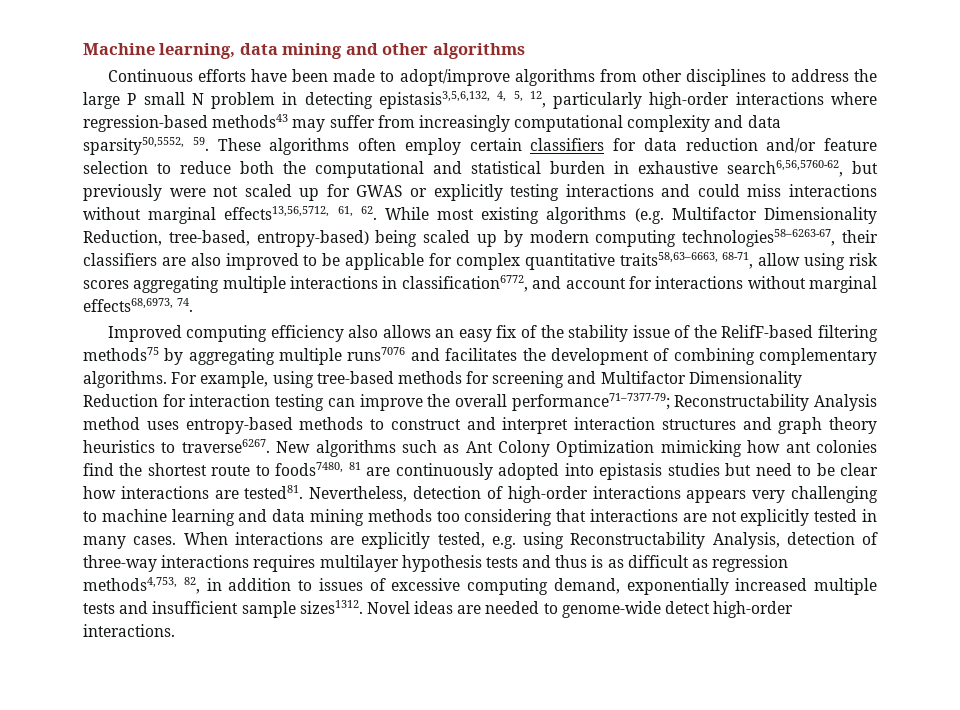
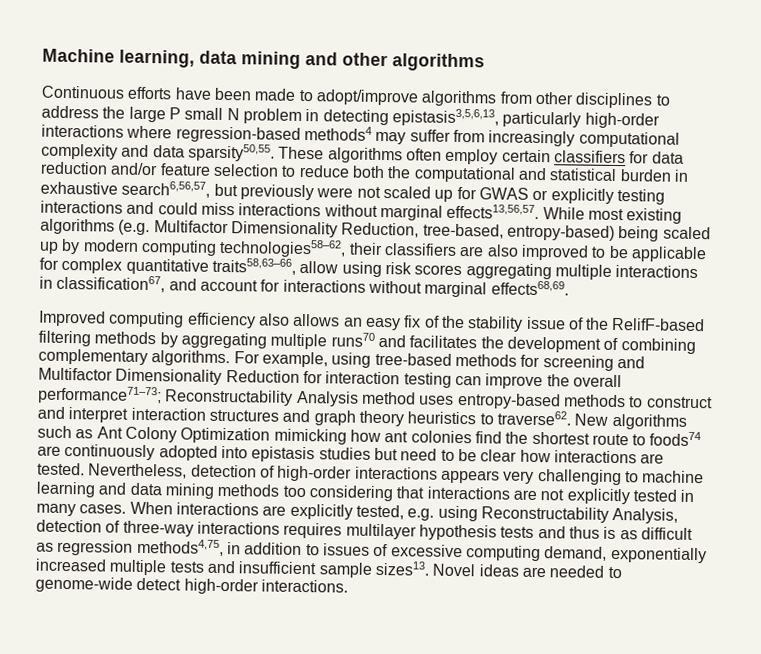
- Continuous efforts have been made to adopt/improve algorithms from other disciplines to address the large P small N problem in detecting epistasis3,5,6,132, 4, 5, 12, particularly high-order interactions where regression-based methods43 may suffer from increasingly computational complexity and data sparsity50,5552, 59. These algorithms often employ certain classifiers for data reduction and/or feature selection to reduce both the computational and statistical burden in exhaustive search6,56,5760-62, but previously were not scaled up for GWAS or explicitly testing interactions and could miss interactions without marginal effects13,56,5712, 61, 62. While most existing algorithms (e.g. Multifactor Dimensionality Reduction, tree-based, entropy-based) being scaled up by modern computing technologies58–6263-67, their classifiers are also improved to be applicable for complex quantitative traits58,63–6663, 68-71, allow using risk scores aggregating multiple interactions in classification6772, and account for interactions without marginal effects68,6973, 74.
+ Continuous efforts have been made to adopt/improve algorithms from other disciplines to address the large P small N problem in detecting epistasis3,5,6,13, particularly high-order interactions where regression-based methods4 may suffer from increasingly computational complexity and data sparsity50,55. These algorithms often employ certain classifiers for data reduction and/or feature selection to reduce both the computational and statistical burden in exhaustive search6,56,57, but previously were not scaled up for GWAS or explicitly testing interactions and could miss interactions without marginal effects13,56,57. While most existing algorithms (e.g. Multifactor Dimensionality Reduction, tree-based, entropy-based) being scaled up by modern computing technologies58–62, their classifiers are also improved to be applicable for complex quantitative traits58,63–66, allow using risk scores aggregating multiple interactions in classification67, and account for interactions without marginal effects68,69.
- Improved computing efficiency also allows an easy fix of the stability issue of the RelifF-based filtering methods75 by aggregating multiple runs7076 and facilitates the development of combining complementary algorithms.
+ Improved computing efficiency also allows an easy fix of the stability issue of the RelifF-based filtering methods by aggregating multiple runs70 and facilitates the development of combining complementary algorithms.
- For example, using tree-based methods for screening and Multifactor Dimensionality Reduction for interaction testing can improve the overall performance71–7377-79; Reconstructability Analysis method uses entropy-based methods to construct and interpret interaction structures and graph theory heuristics to traverse6267.
+ For example, using tree-based methods for screening and Multifactor Dimensionality Reduction for interaction testing can improve the overall performance71–73; Reconstructability Analysis method uses entropy-based methods to construct and interpret interaction structures and graph theory heuristics to traverse62.
- New algorithms such as Ant Colony Optimization mimicking how ant colonies find the shortest route to foods7480, 81 are continuously adopted into epistasis studies but need to be clear how interactions are tested81.
+ New algorithms such as Ant Colony Optimization mimicking how ant colonies find the shortest route to foods74 are continuously adopted into epistasis studies but need to be clear how interactions are tested.
- When interactions are explicitly tested, e.g. using Reconstructability Analysis, detection of three-way interactions requires multilayer hypothesis tests and thus is as difficult as regression methods4,753, 82, in addition to issues of excessive computing demand, exponentially increased multiple tests and insufficient sample sizes1312.
+ When interactions are explicitly tested, e.g. using Reconstructability Analysis, detection of three-way interactions requires multilayer hypothesis tests and thus is as difficult as regression methods4,75, in addition to issues of excessive computing demand, exponentially increased multiple tests and insufficient sample sizes13.

